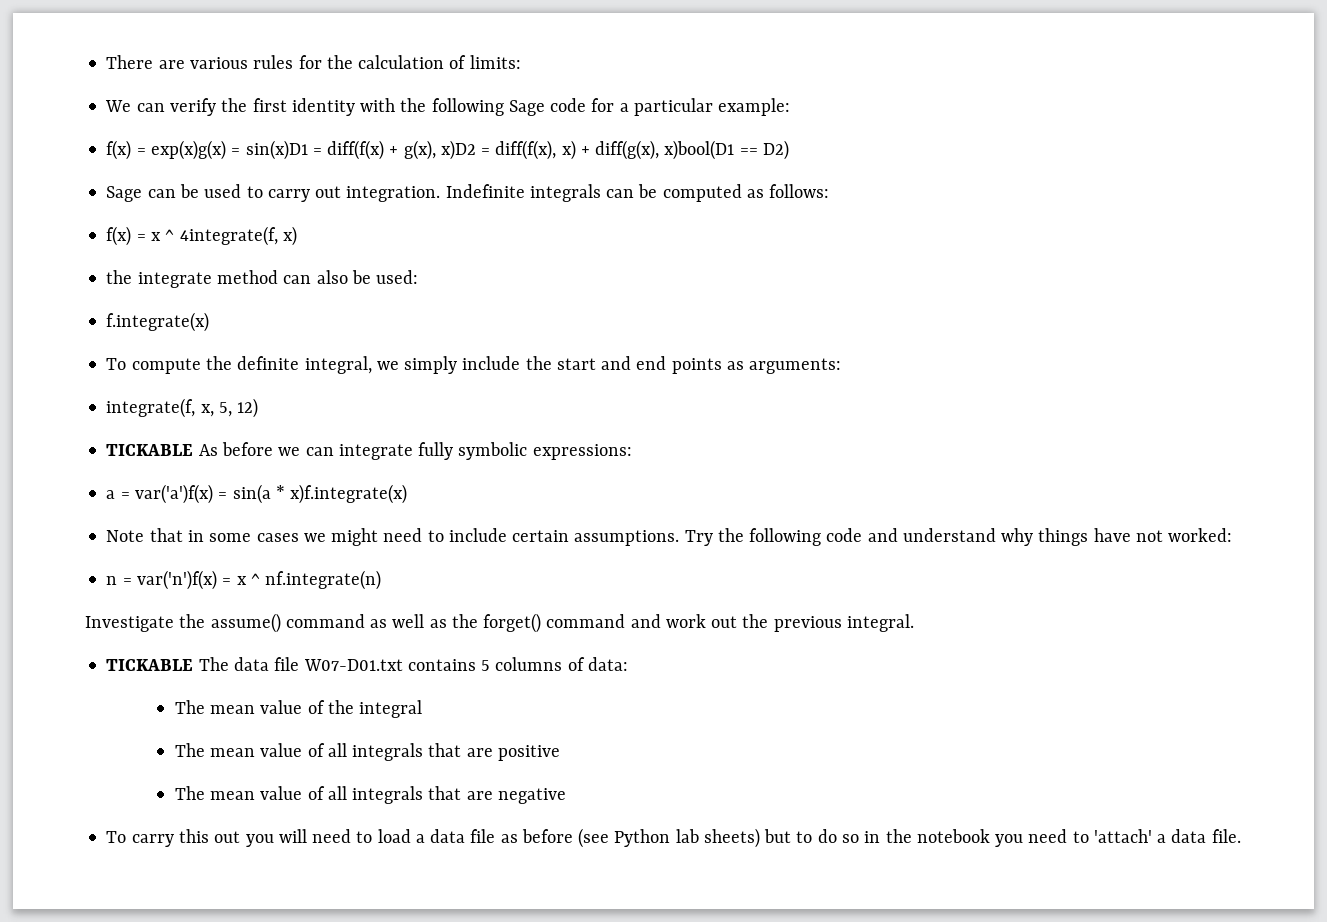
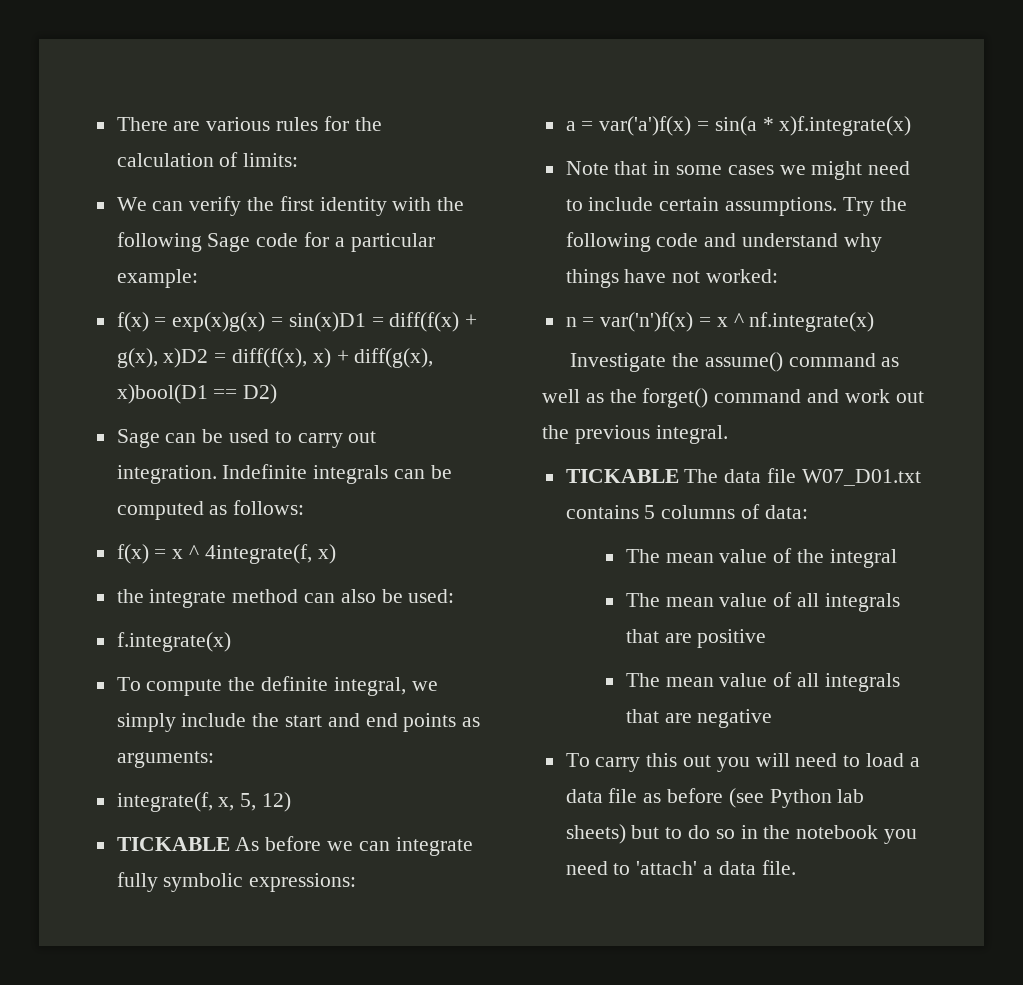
- n = var('n')f(x) = x ^ nf.integrate(n)
+ n = var('n')f(x) = x ^ nf.integrate(x)
- TICKABLE The data file W07-D01.txt contains 5 columns of data:
+ TICKABLE The data file W07_D01.txt contains 5 columns of data:

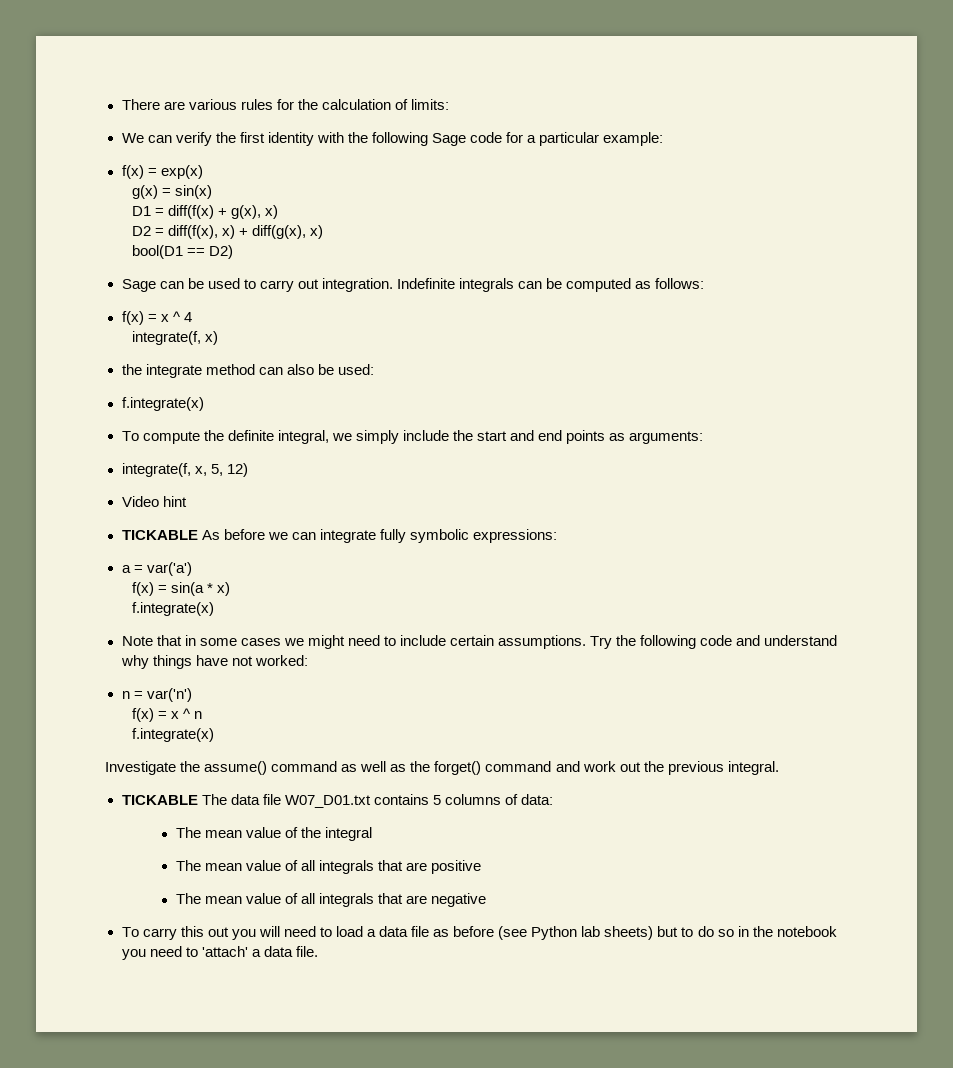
- f(x) = exp(x)g(x) = sin(x)D1 = diff(f(x) + g(x), x)D2 = diff(f(x), x) + diff(g(x), x)bool(D1 == D2)
+ f(x) = exp(x)
+ g(x) = sin(x)
+ D1 = diff(f(x) + g(x), x)
+ D2 = diff(f(x), x) + diff(g(x), x)
+ bool(D1 == D2)
- f(x) = x ^ 4integrate(f, x)
+ f(x) = x ^ 4
+ integrate(f, x)
+ Video hint
- a = var('a')f(x) = sin(a * x)f.integrate(x)
+ a = var('a')
+ f(x) = sin(a * x)
+ f.integrate(x)
- n = var('n')f(x) = x ^ nf.integrate(x)
+ n = var('n')
+ f(x) = x ^ n
+ f.integrate(x)

